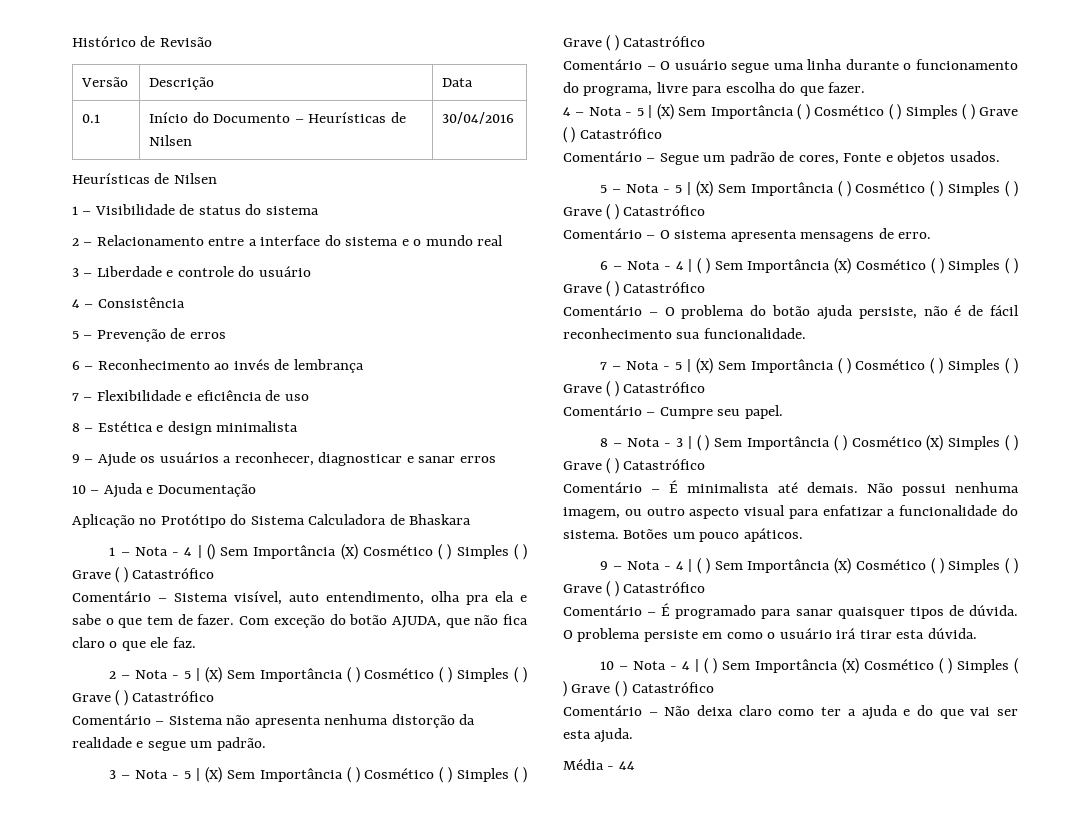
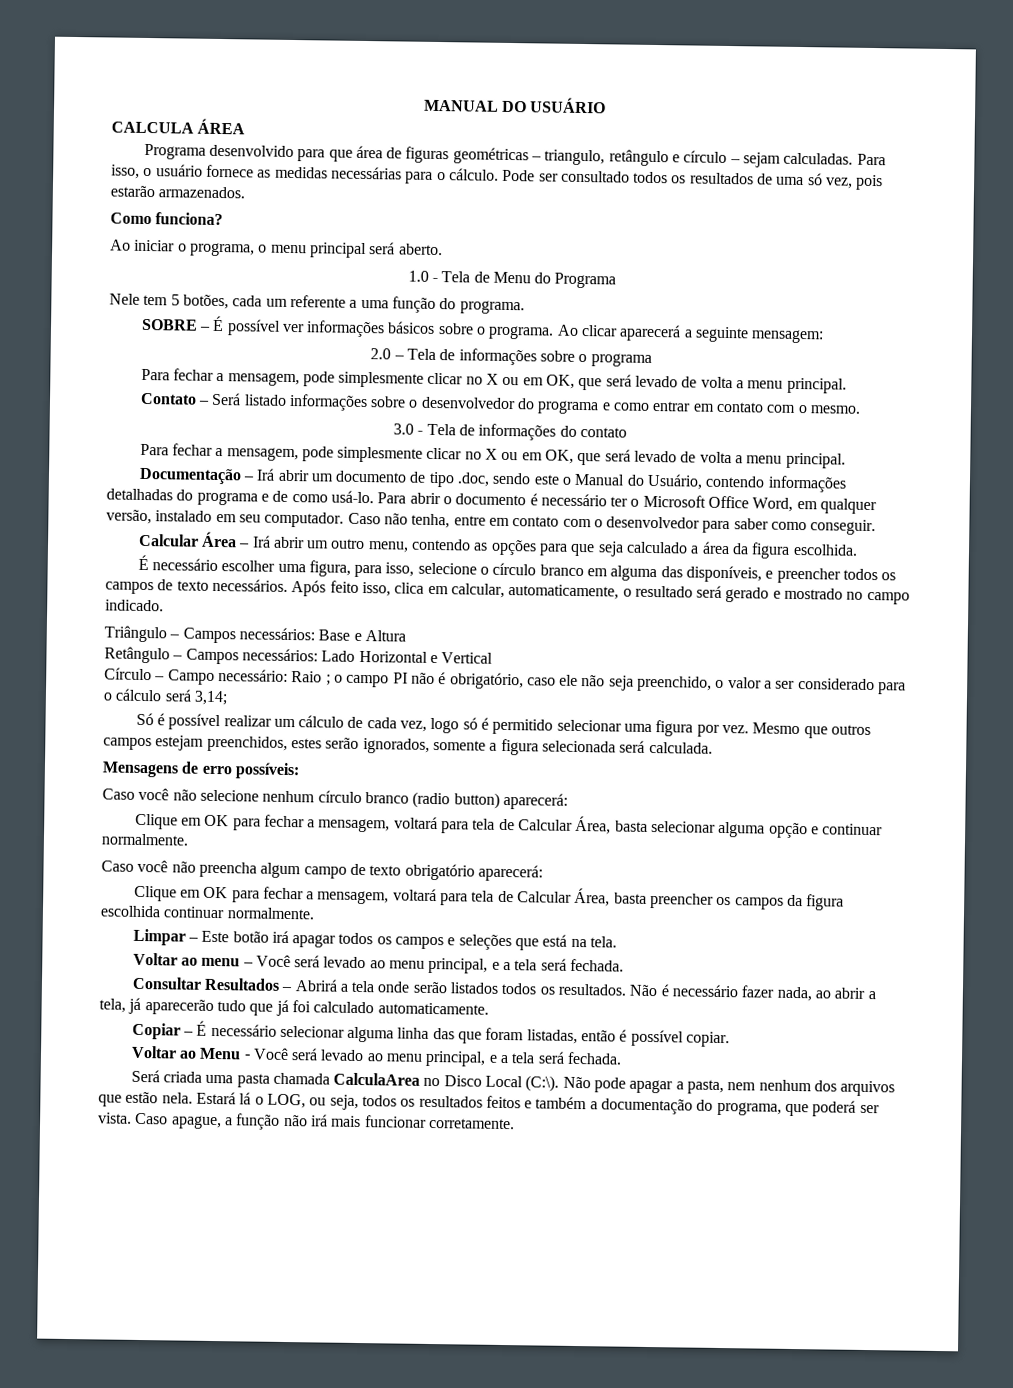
- Histórico de Revisão
- Versão | Descrição | Data
- 0.1 | Início do Documento – Heurísticas de Nilsen | 30/04/2016
- Heurísticas de Nilsen
- 1 – Visibilidade de status do sistema
- 2 – Relacionamento entre a interface do sistema e o mundo real
- 3 – Liberdade e controle do usuário
- 4 – Consistência
- 5 – Prevenção de erros
- 6 – Reconhecimento ao invés de lembrança
- 7 – Flexibilidade e eficiência de uso
- 8 – Estética e design minimalista
- 9 – Ajude os usuários a reconhecer, diagnosticar e sanar erros
- 10 – Ajuda e Documentação
- Aplicação no Protótipo do Sistema Calculadora de Bhaskara
- 1 – Nota - 4 | () Sem Importância (X) Cosmético ( ) Simples ( ) Grave ( ) Catastrófico
- Comentário – Sistema visível, auto entendimento, olha pra ela e sabe o que tem de fazer. Com exceção do botão AJUDA, que não fica claro o que ele faz.
- 2 – Nota - 5 | (X) Sem Importância ( ) Cosmético ( ) Simples ( ) Grave ( ) Catastrófico
- Comentário – Sistema não apresenta nenhuma distorção da realidade e segue um padrão.
- 3 – Nota - 5 | (X) Sem Importância ( ) Cosmético ( ) Simples ( ) Grave ( ) Catastrófico
- Comentário – O usuário segue uma linha durante o funcionamento do programa, livre para escolha do que fazer.
- 4 – Nota - 5 | (X) Sem Importância ( ) Cosmético ( ) Simples ( ) Grave ( ) Catastrófico
- Comentário – Segue um padrão de cores, Fonte e objetos usados.
- 5 – Nota - 5 | (X) Sem Importância ( ) Cosmético ( ) Simples ( ) Grave ( ) Catastrófico
- Comentário – O sistema apresenta mensagens de erro.
- 6 – Nota - 4 | ( ) Sem Importância (X) Cosmético ( ) Simples ( ) Grave ( ) Catastrófico
- Comentário – O problema do botão ajuda persiste, não é de fácil reconhecimento sua funcionalidade.
- 7 – Nota - 5 | (X) Sem Importância ( ) Cosmético ( ) Simples ( ) Grave ( ) Catastrófico
- Comentário – Cumpre seu papel.
- 8 – Nota - 3 | ( ) Sem Importância ( ) Cosmético (X) Simples ( ) Grave ( ) Catastrófico
- Comentário – É minimalista até demais. Não possui nenhuma imagem, ou outro aspecto visual para enfatizar a funcionalidade do sistema. Botões um pouco apáticos.
- 9 – Nota - 4 | ( ) Sem Importância (X) Cosmético ( ) Simples ( ) Grave ( ) Catastrófico
- Comentário – É programado para sanar quaisquer tipos de dúvida. O problema persiste em como o usuário irá tirar esta dúvida.
- 10 – Nota - 4 | ( ) Sem Importância (X) Cosmético ( ) Simples ( ) Grave ( ) Catastrófico
- Comentário – Não deixa claro como ter a ajuda e do que vai ser esta ajuda.
- Média - 44
+ MANUAL DO USUÁRIO
+ CALCULA ÁREA
+ Programa desenvolvido para que área de figuras geométricas – triangulo, retângulo e círculo – sejam calculadas. Para isso, o usuário fornece as medidas necessárias para o cálculo. Pode ser consultado todos os resultados de uma só vez, pois estarão armazenados.
+ Como funciona?
+ Ao iniciar o programa, o menu principal será aberto.
+ 1.0 - Tela de Menu do Programa
+ Nele tem 5 botões, cada um referente a uma função do programa.
+ SOBRE – É possível ver informações básicos sobre o programa. Ao clicar aparecerá a seguinte mensagem:
+ 2.0 – Tela de informações sobre o programa
+ Para fechar a mensagem, pode simplesmente clicar no X ou em OK, que será levado de volta a menu principal.
+ Contato – Será listado informações sobre o desenvolvedor do programa e como entrar em contato com o mesmo.
+ 3.0 - Tela de informações do contato
+ Para fechar a mensagem, pode simplesmente clicar no X ou em OK, que será levado de volta a menu principal.
+ Documentação – Irá abrir um documento de tipo .doc, sendo este o Manual do Usuário, contendo informações detalhadas do programa e de como usá-lo. Para abrir o documento é necessário ter o Microsoft Office Word, em qualquer versão, instalado em seu computador. Caso não tenha, entre em contato com o desenvolvedor para saber como conseguir.
+ Calcular Área – Irá abrir um outro menu, contendo as opções para que seja calculado a área da figura escolhida.
+ É necessário escolher uma figura, para isso, selecione o círculo branco em alguma das disponíveis, e preencher todos os campos de texto necessários. Após feito isso, clica em calcular, automaticamente, o resultado será gerado e mostrado no campo indicado.
+ Triângulo – Campos necessários: Base e Altura
+ Retângulo – Campos necessários: Lado Horizontal e Vertical
+ Círculo – Campo necessário: Raio ; o campo PI não é obrigatório, caso ele não seja preenchido, o valor a ser considerado para o cálculo será 3,14;
+ Só é possível realizar um cálculo de cada vez, logo só é permitido selecionar uma figura por vez. Mesmo que outros campos estejam preenchidos, estes serão ignorados, somente a figura selecionada será calculada.
+ Mensagens de erro possíveis:
+ Caso você não selecione nenhum círculo branco (radio button) aparecerá:
+ Clique em OK para fechar a mensagem, voltará para tela de Calcular Área, basta selecionar alguma opção e continuar normalmente.
+ Caso você não preencha algum campo de texto obrigatório aparecerá:
+ Clique em OK para fechar a mensagem, voltará para tela de Calcular Área, basta preencher os campos da figura escolhida continuar normalmente.
+ Limpar – Este botão irá apagar todos os campos e seleções que está na tela.
+ Voltar ao menu – Você será levado ao menu principal, e a tela será fechada.
+ Consultar Resultados – Abrirá a tela onde serão listados todos os resultados. Não é necessário fazer nada, ao abrir a tela, já aparecerão tudo que já foi calculado automaticamente.
+ Copiar – É necessário selecionar alguma linha das que foram listadas, então é possível copiar.
+ Voltar ao Menu - Você será levado ao menu principal, e a tela será fechada.
+ Será criada uma pasta chamada CalculaArea no Disco Local (C:\). Não pode apagar a pasta, nem nenhum dos arquivos que estão nela. Estará lá o LOG, ou seja, todos os resultados feitos e também a documentação do programa, que poderá ser vista. Caso apague, a função não irá mais funcionar corretamente.

